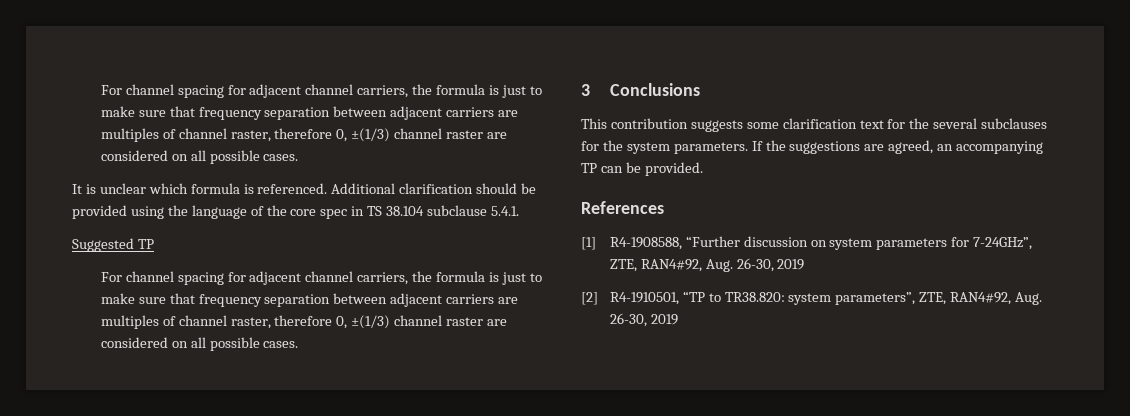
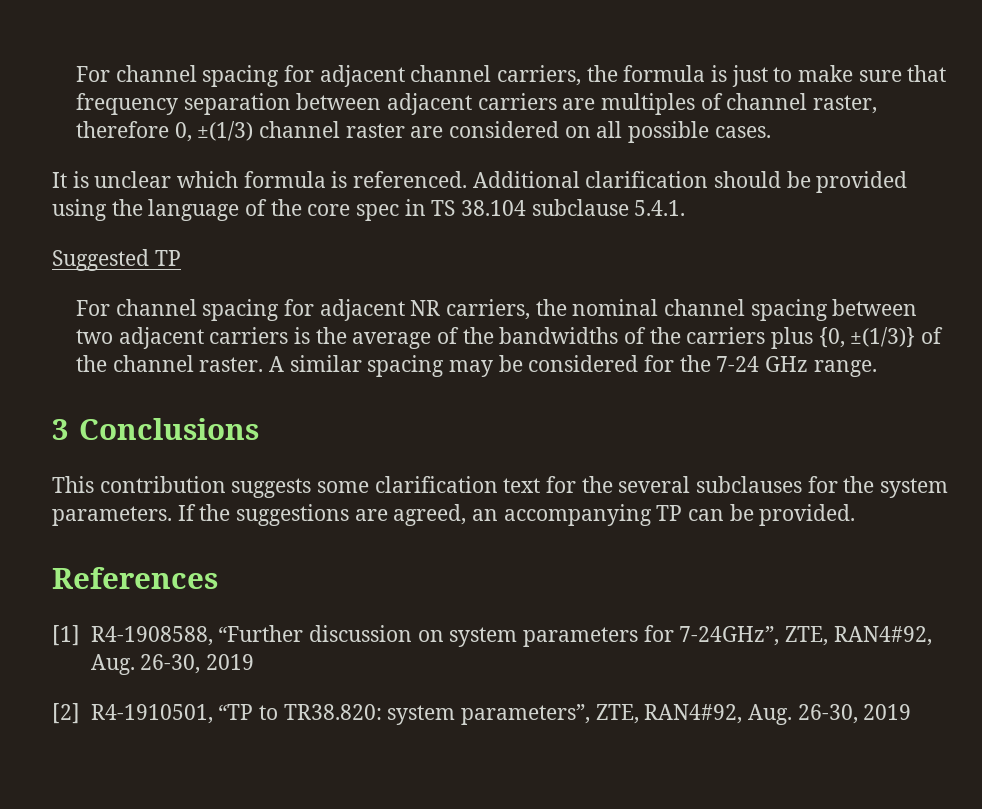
  Suggested TP
- For channel spacing for adjacent channel carriers, the formula is just to make sure that frequency separation between adjacent carriers are multiples of channel raster, therefore 0, ±(1/3) channel raster are considered on all possible cases.
+ For channel spacing for adjacent NR carriers, the nominal channel spacing between two adjacent carriers is the average of the bandwidths of the carriers plus {0, ±(1/3)} of the channel raster. A similar spacing may be considered for the 7-24 GHz range.

